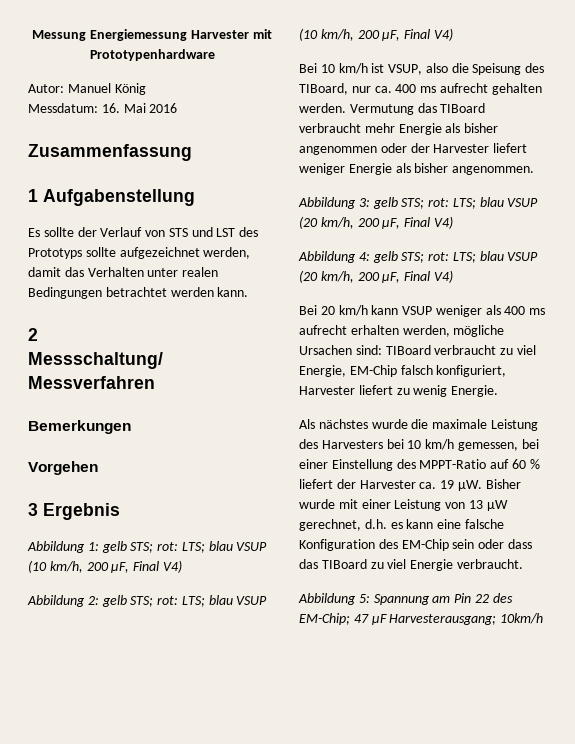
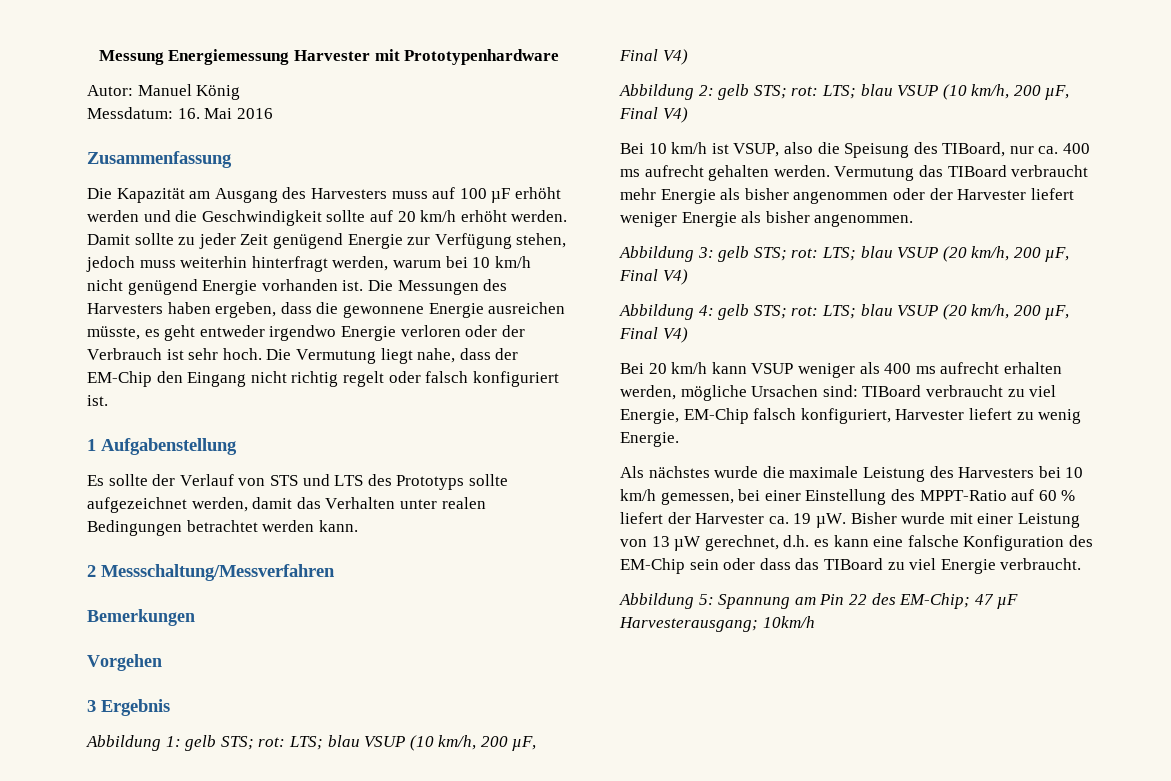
+ Die Kapazität am Ausgang des Harvesters muss auf 100 µF erhöht werden und die Geschwindigkeit sollte auf 20 km/h erhöht werden. Damit sollte zu jeder Zeit genügend Energie zur Verfügung stehen, jedoch muss weiterhin hinterfragt werden, warum bei 10 km/h nicht genügend Energie vorhanden ist. Die Messungen des Harvesters haben ergeben, dass die gewonnene Energie ausreichen müsste, es geht entweder irgendwo Energie verloren oder der Verbrauch ist sehr hoch. Die Vermutung liegt nahe, dass der EM-Chip den Eingang nicht richtig regelt oder falsch konfiguriert ist.
- Es sollte der Verlauf von STS und LST des Prototyps sollte aufgezeichnet werden, damit das Verhalten unter realen Bedingungen betrachtet werden kann.
+ Es sollte der Verlauf von STS und LTS des Prototyps sollte aufgezeichnet werden, damit das Verhalten unter realen Bedingungen betrachtet werden kann.

